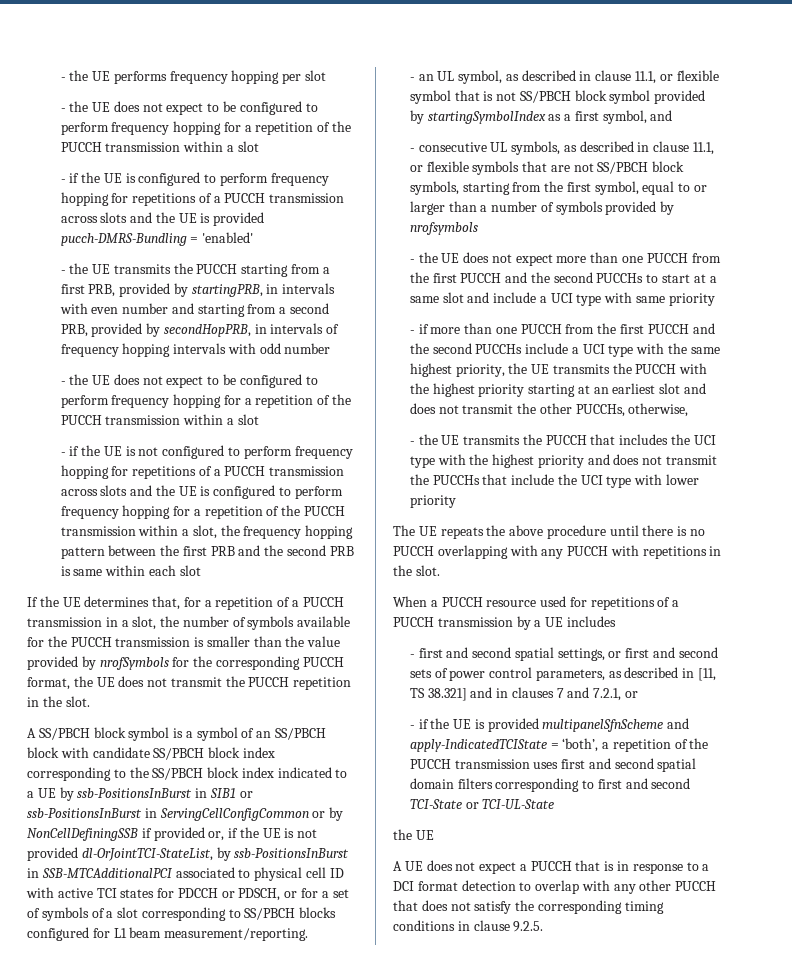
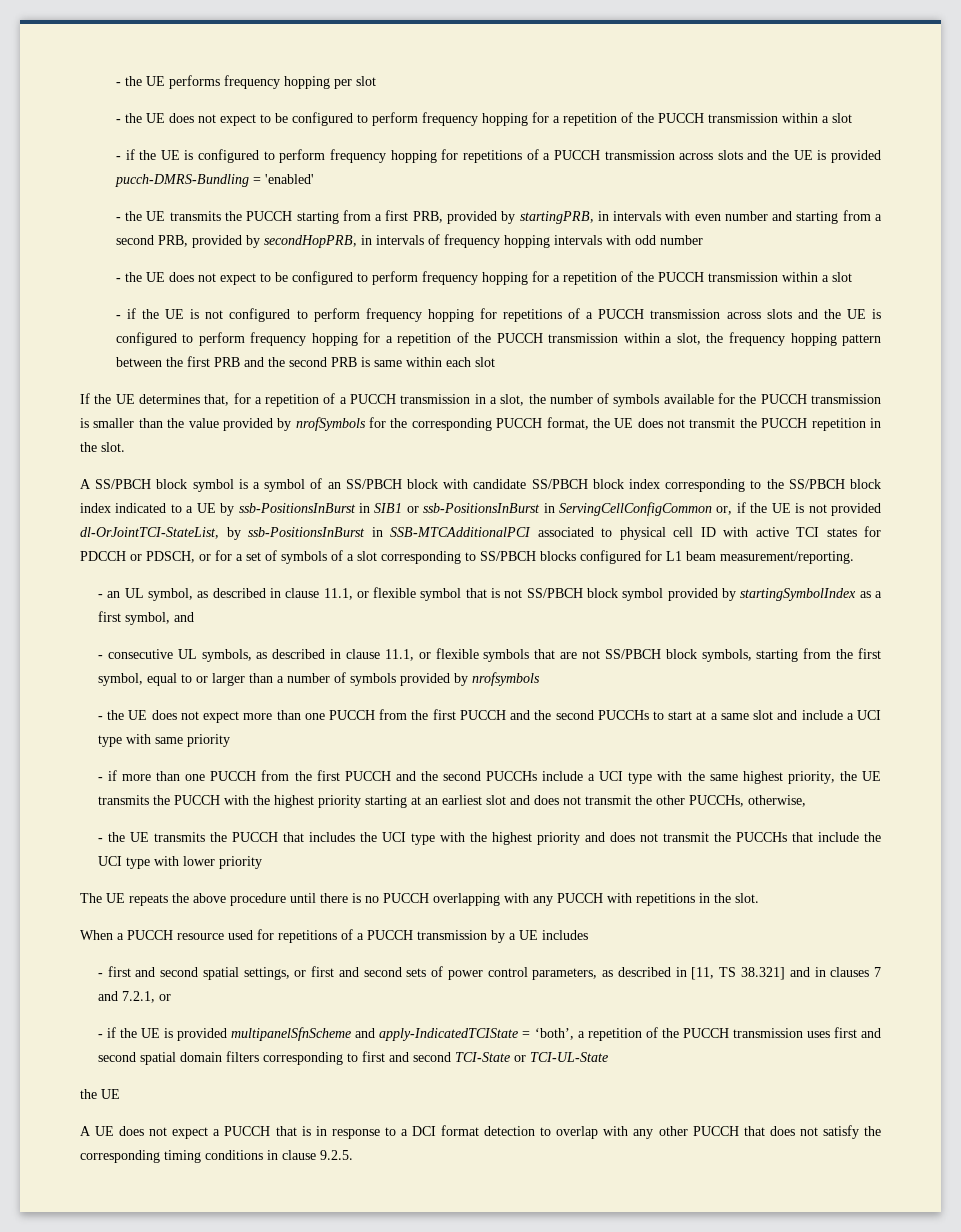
- A SS/PBCH block symbol is a symbol of an SS/PBCH block with candidate SS/PBCH block index corresponding to the SS/PBCH block index indicated to a UE by ssb-PositionsInBurst in SIB1 or ssb-PositionsInBurst in ServingCellConfigCommon or by NonCellDefiningSSB if provided or, if the UE is not provided dl-OrJointTCI-StateList, by ssb-PositionsInBurst in SSB-MTCAdditionalPCI associated to physical cell ID with active TCI states for PDCCH or PDSCH, or for a set of symbols of a slot corresponding to SS/PBCH blocks configured for L1 beam measurement/reporting.
+ A SS/PBCH block symbol is a symbol of an SS/PBCH block with candidate SS/PBCH block index corresponding to the SS/PBCH block index indicated to a UE by ssb-PositionsInBurst in SIB1 or ssb-PositionsInBurst in ServingCellConfigCommon or, if the UE is not provided dl-OrJointTCI-StateList, by ssb-PositionsInBurst in SSB-MTCAdditionalPCI associated to physical cell ID with active TCI states for PDCCH or PDSCH, or for a set of symbols of a slot corresponding to SS/PBCH blocks configured for L1 beam measurement/reporting.

